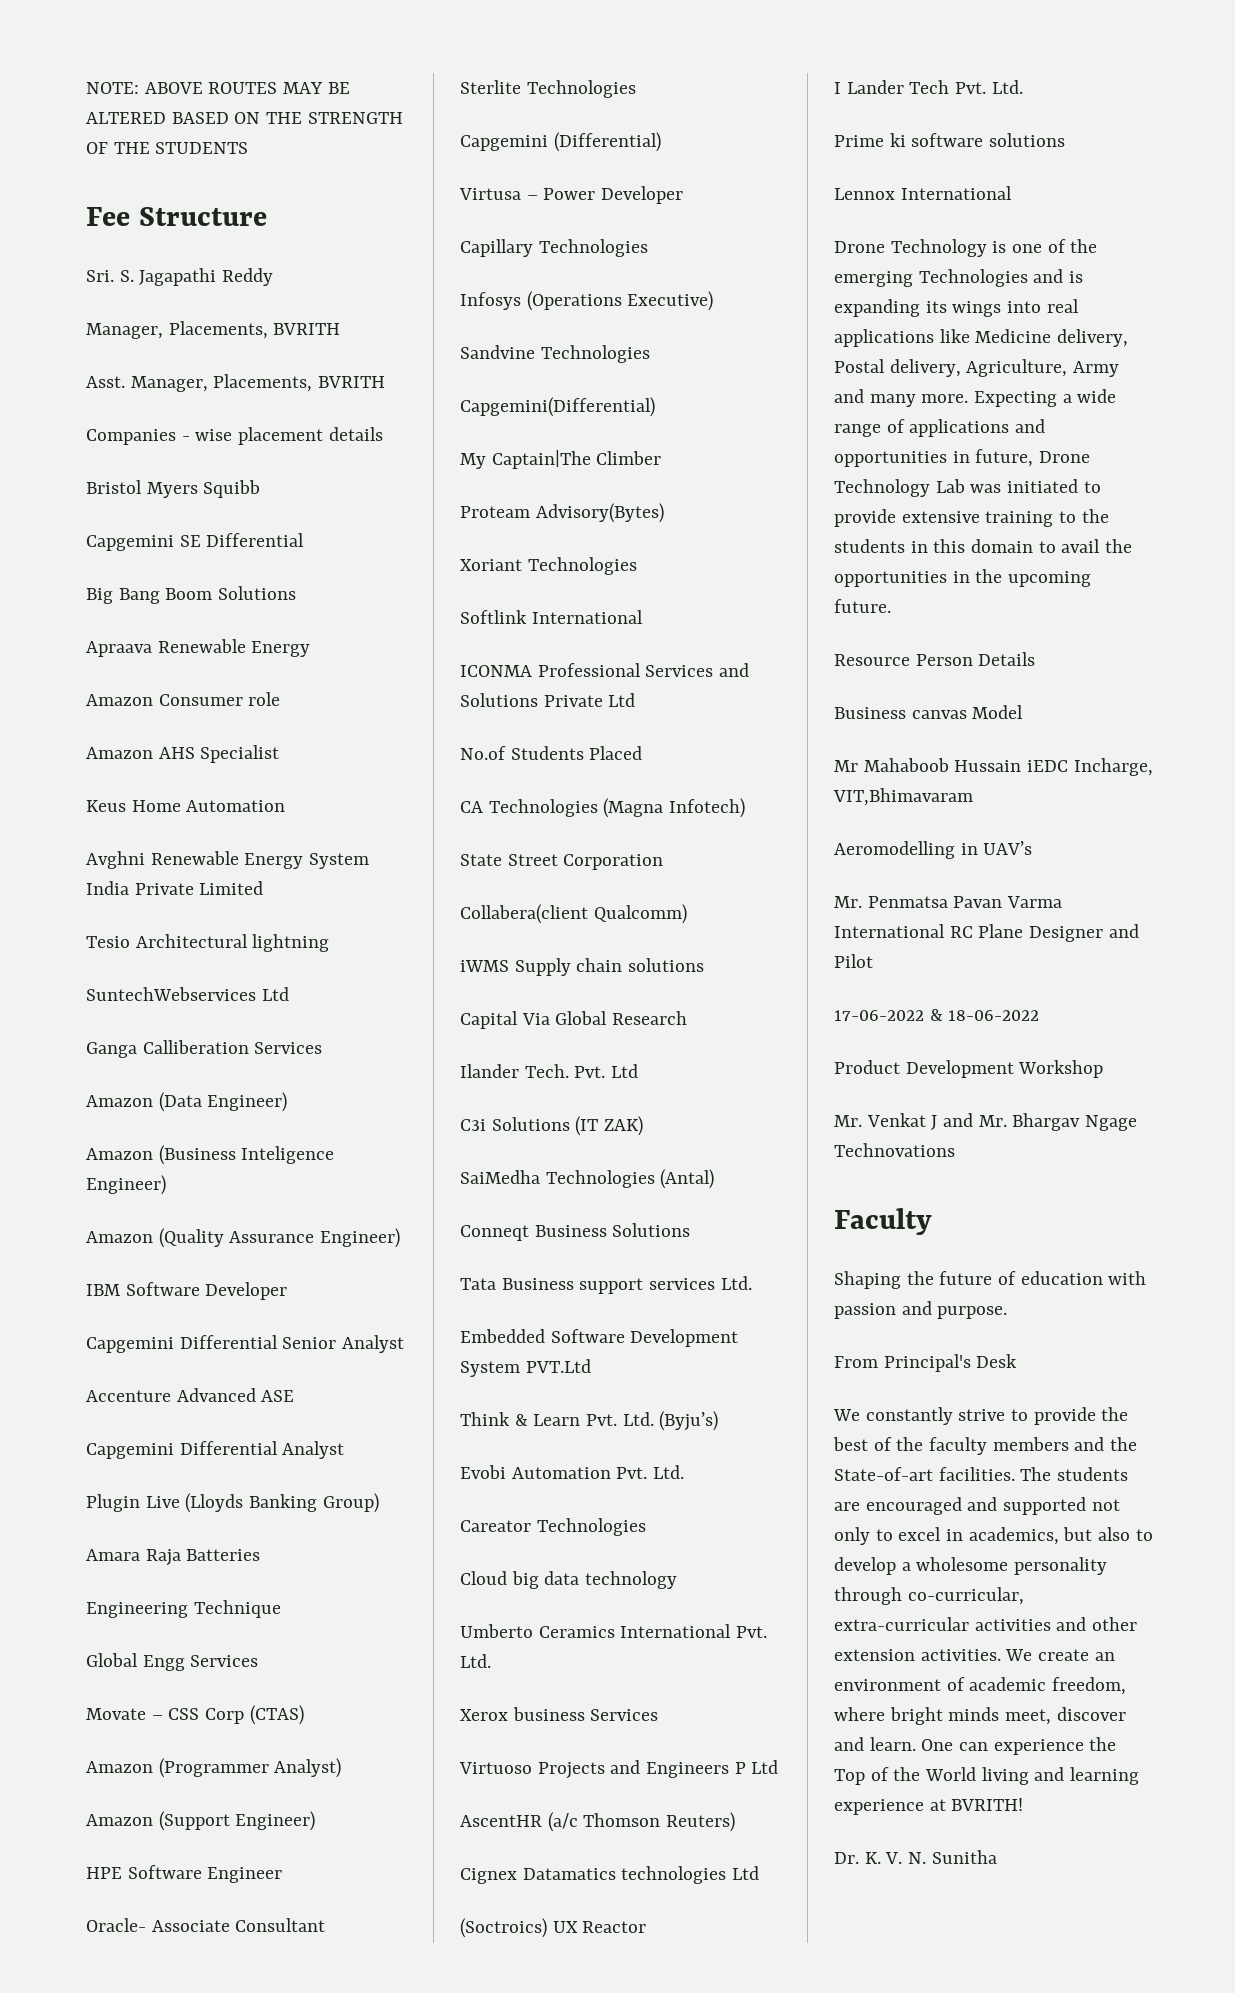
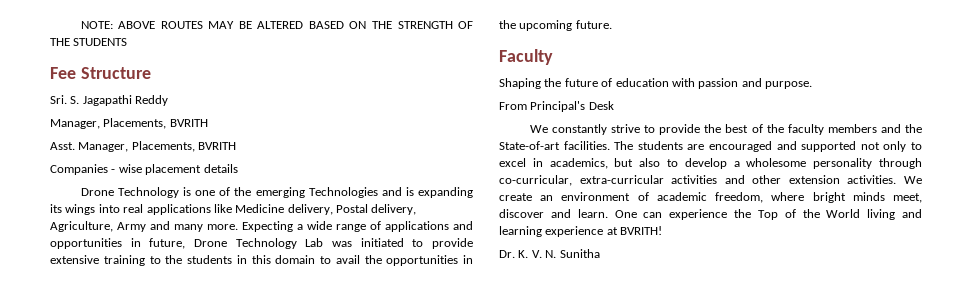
- Bristol Myers Squibb
- Capgemini SE Differential
- Big Bang Boom Solutions
- Apraava Renewable Energy
- Amazon Consumer role
- Amazon AHS Specialist
- Keus Home Automation
- Avghni Renewable Energy System India Private Limited
- Tesio Architectural lightning
- SuntechWebservices Ltd
- Ganga Calliberation Services
- Amazon (Data Engineer)
- Amazon (Business Inteligence Engineer)
- Amazon (Quality Assurance Engineer)
- IBM Software Developer
- Capgemini Differential Senior Analyst
- Accenture Advanced ASE
- Capgemini Differential Analyst
- Plugin Live (Lloyds Banking Group)
- Amara Raja Batteries
- Engineering Technique
- Global Engg Services
- Movate – CSS Corp (CTAS)
- Amazon (Programmer Analyst)
- Amazon (Support Engineer)
- HPE Software Engineer
- Oracle- Associate Consultant
- Sterlite Technologies
- Capgemini (Differential)
- Virtusa – Power Developer
- Capillary Technologies
- Infosys (Operations Executive)
- Sandvine Technologies
- Capgemini(Differential)
- My Captain|The Climber
- Proteam Advisory(Bytes)
- Xoriant Technologies
- Softlink International
- ICONMA Professional Services and Solutions Private Ltd
- No.of Students Placed
- CA Technologies (Magna Infotech)
- State Street Corporation
- Collabera(client Qualcomm)
- iWMS Supply chain solutions
- Capital Via Global Research
- Ilander Tech. Pvt. Ltd
- C3i Solutions (IT ZAK)
- SaiMedha Technologies (Antal)
- Conneqt Business Solutions
- Tata Business support services Ltd.
- Embedded Software Development System PVT.Ltd
- Think & Learn Pvt. Ltd. (Byju’s)
- Evobi Automation Pvt. Ltd.
- Careator Technologies
- Cloud big data technology
- Umberto Ceramics International Pvt. Ltd.
- Xerox business Services
- Virtuoso Projects and Engineers P Ltd
- AscentHR (a/c Thomson Reuters)
- Cignex Datamatics technologies Ltd
- (Soctroics) UX Reactor
- I Lander Tech Pvt. Ltd.
- Prime ki software solutions
- Lennox International
- Resource Person Details
- Business canvas Model
- Mr Mahaboob Hussain iEDC Incharge, VIT,Bhimavaram
- Aeromodelling in UAV’s
- Mr. Penmatsa Pavan Varma International RC Plane Designer and Pilot
- 17-06-2022 & 18-06-2022
- Product Development Workshop
- Mr. Venkat J and Mr. Bhargav Ngage Technovations

